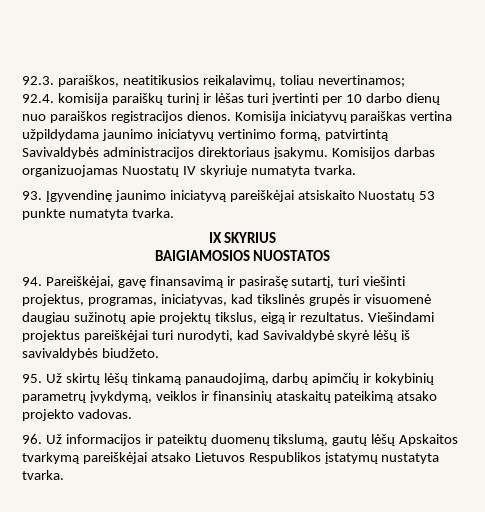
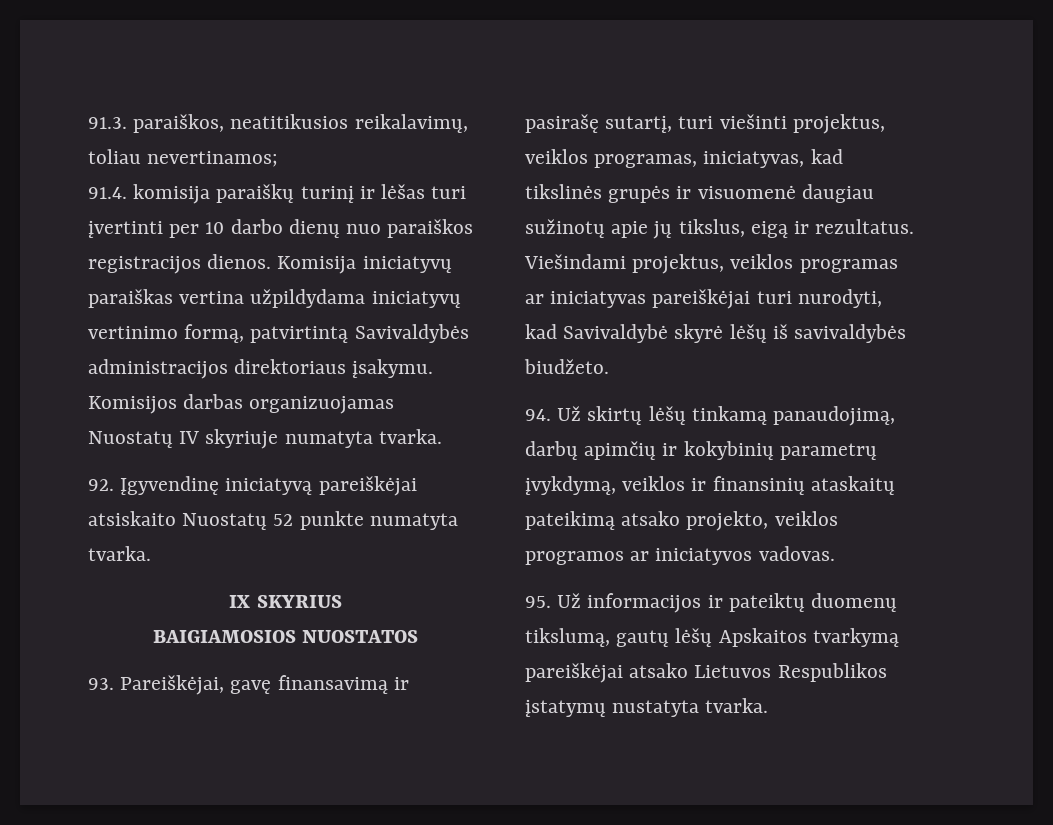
- 92.3. paraiškos, neatitikusios reikalavimų, toliau nevertinamos;
+ 91.3. paraiškos, neatitikusios reikalavimų, toliau nevertinamos;
- 92.4. komisija paraiškų turinį ir lėšas turi įvertinti per 10 darbo dienų nuo paraiškos registracijos dienos.
+ 91.4. komisija paraiškų turinį ir lėšas turi įvertinti per 10 darbo dienų nuo paraiškos registracijos dienos.
- Komisija iniciatyvų paraiškas vertina užpildydama jaunimo iniciatyvų vertinimo formą, patvirtintą Savivaldybės administracijos direktoriaus įsakymu.
+ Komisija iniciatyvų paraiškas vertina užpildydama iniciatyvų vertinimo formą, patvirtintą Savivaldybės administracijos direktoriaus įsakymu.
- 93. Įgyvendinę jaunimo iniciatyvą pareiškėjai atsiskaito Nuostatų 53 punkte numatyta tvarka.
+ 92. Įgyvendinę iniciatyvą pareiškėjai atsiskaito Nuostatų 52 punkte numatyta tvarka.
- 94. Pareiškėjai, gavę finansavimą ir pasirašę sutartį, turi viešinti projektus, programas, iniciatyvas, kad tikslinės grupės ir visuomenė daugiau sužinotų apie projektų tikslus, eigą ir rezultatus.
+ 93. Pareiškėjai, gavę finansavimą ir pasirašę sutartį, turi viešinti projektus, veiklos programas, iniciatyvas, kad tikslinės grupės ir visuomenė daugiau sužinotų apie jų tikslus, eigą ir rezultatus.
- Viešindami projektus pareiškėjai turi nurodyti, kad Savivaldybė skyrė lėšų iš savivaldybės biudžeto.
+ Viešindami projektus, veiklos programas ar iniciatyvas pareiškėjai turi nurodyti, kad Savivaldybė skyrė lėšų iš savivaldybės biudžeto.
- 95. Už skirtų lėšų tinkamą panaudojimą, darbų apimčių ir kokybinių parametrų įvykdymą, veiklos ir finansinių ataskaitų pateikimą atsako projekto vadovas.
+ 94. Už skirtų lėšų tinkamą panaudojimą, darbų apimčių ir kokybinių parametrų įvykdymą, veiklos ir finansinių ataskaitų pateikimą atsako projekto, veiklos programos ar iniciatyvos vadovas.
- 96. Už informacijos ir pateiktų duomenų tikslumą, gautų lėšų Apskaitos tvarkymą pareiškėjai atsako Lietuvos Respublikos įstatymų nustatyta tvarka.
+ 95. Už informacijos ir pateiktų duomenų tikslumą, gautų lėšų Apskaitos tvarkymą pareiškėjai atsako Lietuvos Respublikos įstatymų nustatyta tvarka.

